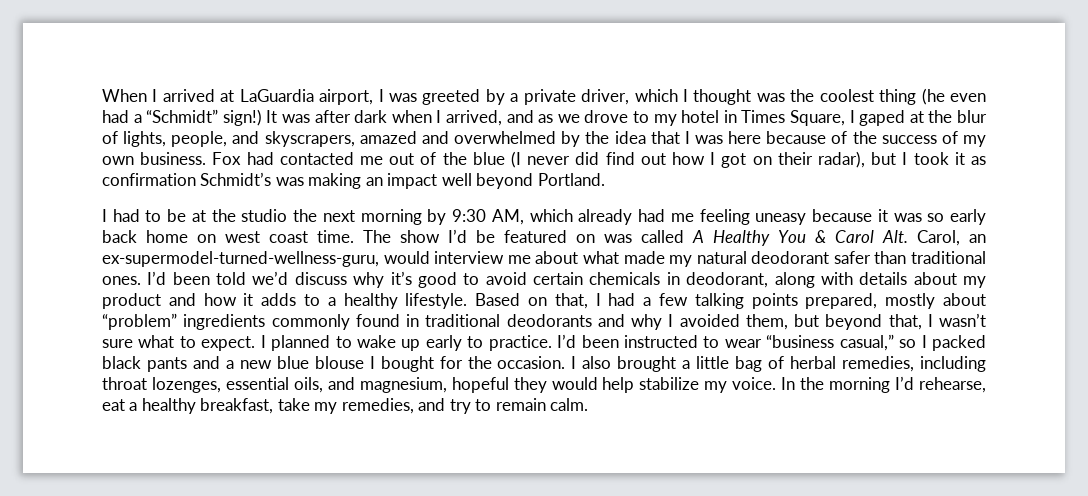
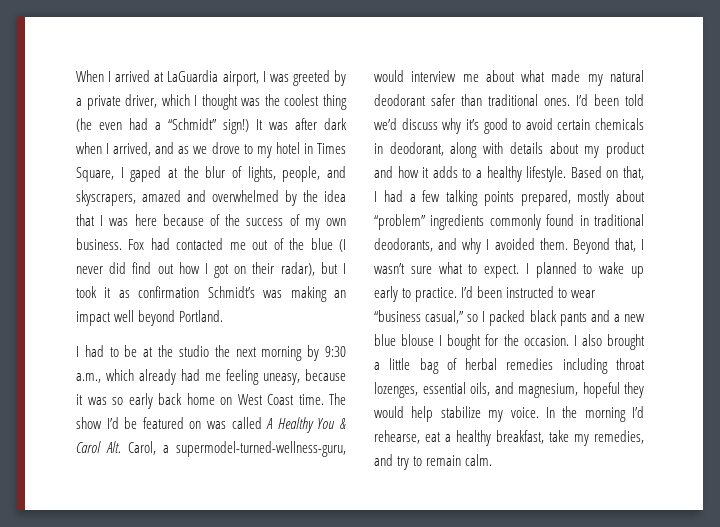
- I had to be at the studio the next morning by 9:30 AM, which already had me feeling uneasy because it was so early back home on west coast time.
+ I had to be at the studio the next morning by 9:30 a.m., which already had me feeling uneasy, because it was so early back home on West Coast time.
- The show I’d be featured on was called A Healthy You & Carol Alt. Carol, an ex-supermodel-turned-wellness-guru, would interview me about what made my natural deodorant safer than traditional ones.
+ The show I’d be featured on was called A Healthy You & Carol Alt. Carol, a supermodel-turned-wellness-guru, would interview me about what made my natural deodorant safer than traditional ones.
- Based on that, I had a few talking points prepared, mostly about “problem” ingredients commonly found in traditional deodorants and why I avoided them, but beyond that, I wasn’t sure what to expect.
+ Based on that, I had a few talking points prepared, mostly about “problem” ingredients commonly found in traditional deodorants, and why I avoided them. Beyond that, I wasn’t sure what to expect.
- I also brought a little bag of herbal remedies, including throat lozenges, essential oils, and magnesium, hopeful they would help stabilize my voice.
+ I also brought a little bag of herbal remedies including throat lozenges, essential oils, and magnesium, hopeful they would help stabilize my voice.

